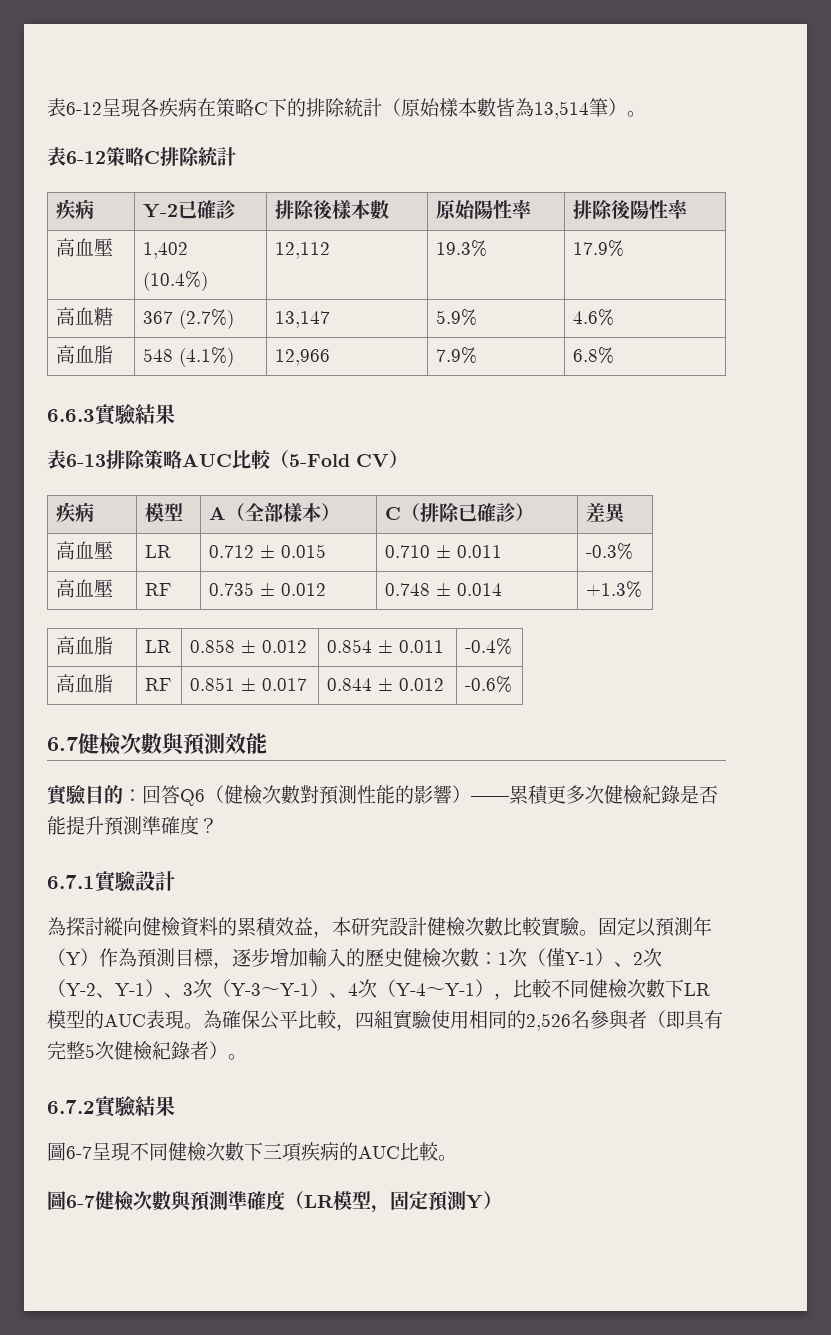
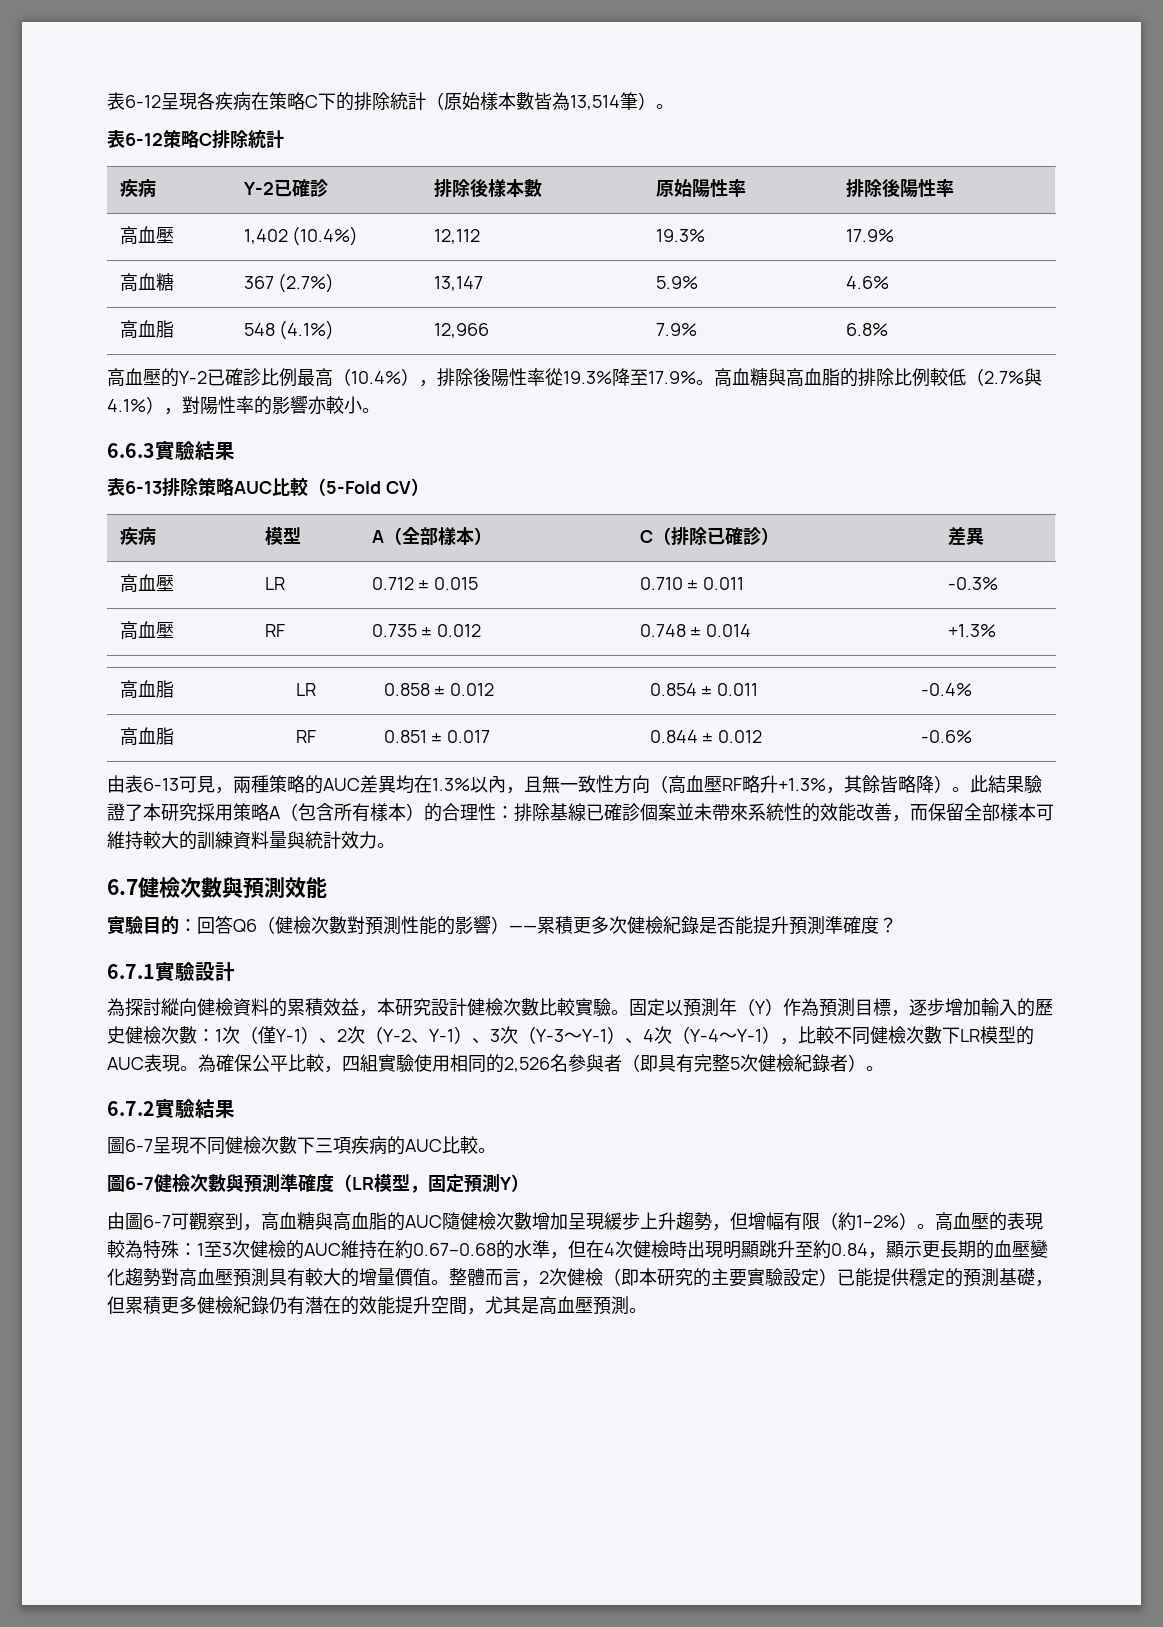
+ 高血壓的Y-2已確診比例最高（10.4%），排除後陽性率從19.3%降至17.9%。高血糖與高血脂的排除比例較低（2.7%與4.1%），對陽性率的影響亦較小。
+ 由表6-13可見，兩種策略的AUC差異均在1.3%以內，且無一致性方向（高血壓RF略升+1.3%，其餘皆略降）。此結果驗證了本研究採用策略A（包含所有樣本）的合理性：排除基線已確診個案並未帶來系統性的效能改善，而保留全部樣本可維持較大的訓練資料量與統計效力。
+ 由圖6-7可觀察到，高血糖與高血脂的AUC隨健檢次數增加呈現緩步上升趨勢，但增幅有限（約1–2%）。高血壓的表現較為特殊：1至3次健檢的AUC維持在約0.67–0.68的水準，但在4次健檢時出現明顯跳升至約0.84，顯示更長期的血壓變化趨勢對高血壓預測具有較大的增量價值。整體而言，2次健檢（即本研究的主要實驗設定）已能提供穩定的預測基礎，但累積更多健檢紀錄仍有潛在的效能提升空間，尤其是高血壓預測。

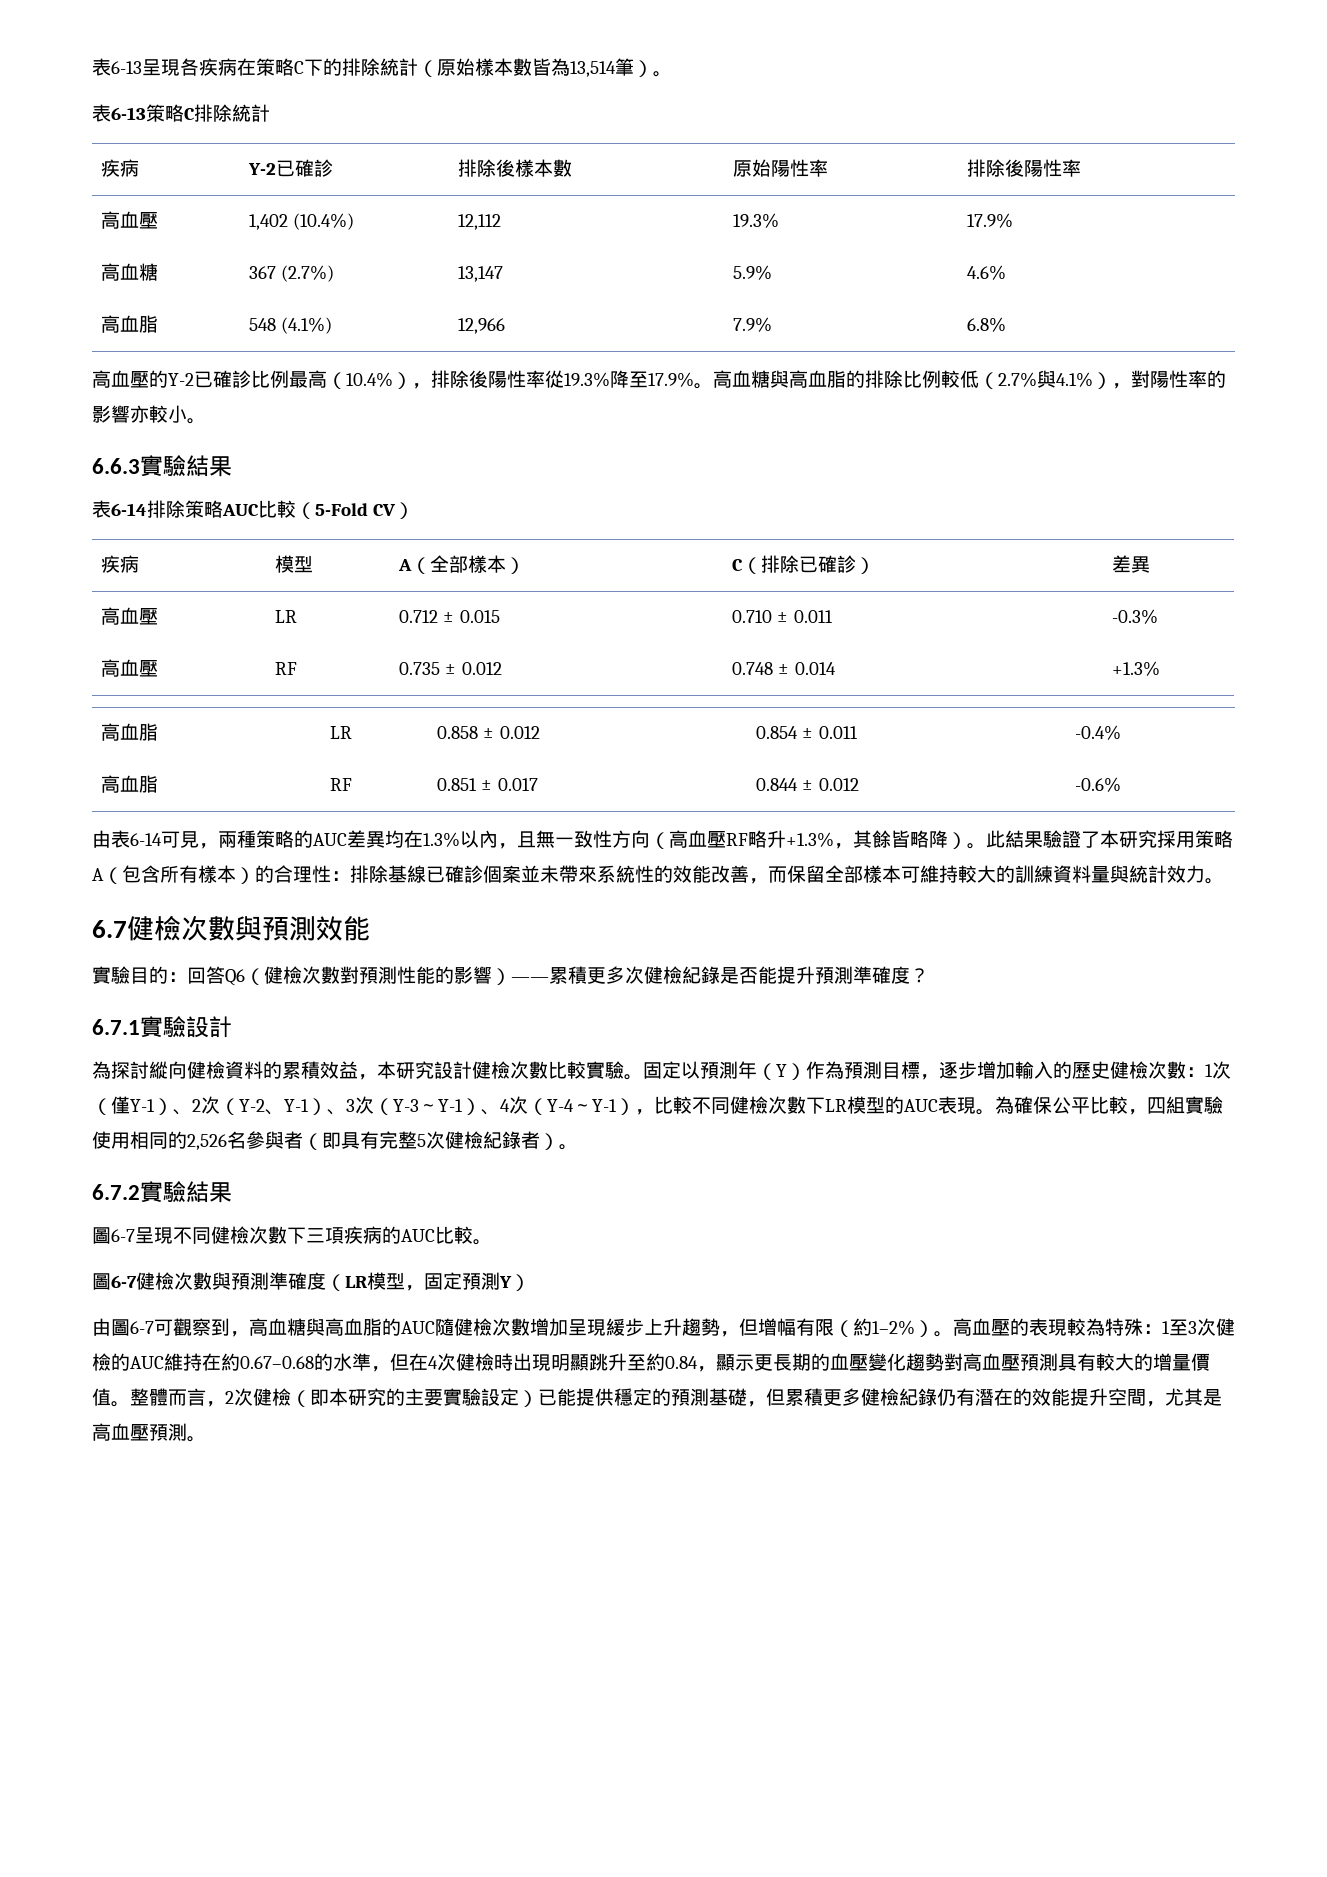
- 表6-12呈現各疾病在策略C下的排除統計（原始樣本數皆為13,514筆）。
+ 表6-13呈現各疾病在策略C下的排除統計（原始樣本數皆為13,514筆）。
- 表6-12策略C排除統計
+ 表6-13策略C排除統計
- 表6-13排除策略AUC比較（5-Fold CV）
+ 表6-14排除策略AUC比較（5-Fold CV）
- 由表6-13可見，兩種策略的AUC差異均在1.3%以內，且無一致性方向（高血壓RF略升+1.3%，其餘皆略降）。
+ 由表6-14可見，兩種策略的AUC差異均在1.3%以內，且無一致性方向（高血壓RF略升+1.3%，其餘皆略降）。

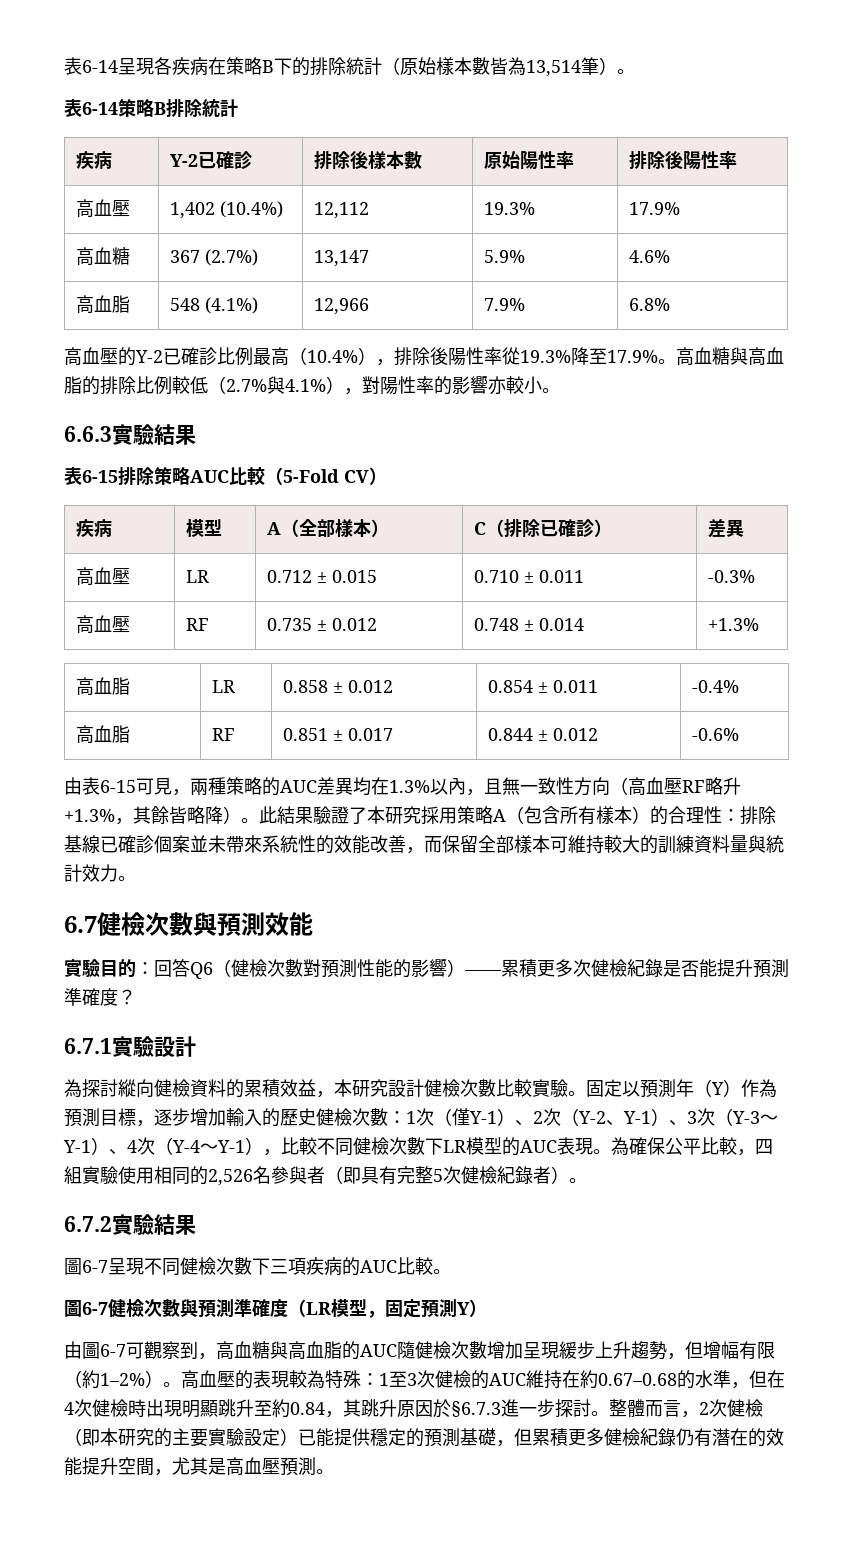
- 表6-13呈現各疾病在策略C下的排除統計（原始樣本數皆為13,514筆）。
+ 表6-14呈現各疾病在策略B下的排除統計（原始樣本數皆為13,514筆）。
- 表6-13策略C排除統計
+ 表6-14策略B排除統計
- 表6-14排除策略AUC比較（5-Fold CV）
+ 表6-15排除策略AUC比較（5-Fold CV）
- 由表6-14可見，兩種策略的AUC差異均在1.3%以內，且無一致性方向（高血壓RF略升+1.3%，其餘皆略降）。
+ 由表6-15可見，兩種策略的AUC差異均在1.3%以內，且無一致性方向（高血壓RF略升+1.3%，其餘皆略降）。
- 高血壓的表現較為特殊：1至3次健檢的AUC維持在約0.67–0.68的水準，但在4次健檢時出現明顯跳升至約0.84，顯示更長期的血壓變化趨勢對高血壓預測具有較大的增量價值。
+ 高血壓的表現較為特殊：1至3次健檢的AUC維持在約0.67–0.68的水準，但在4次健檢時出現明顯跳升至約0.84，其跳升原因於§6.7.3進一步探討。

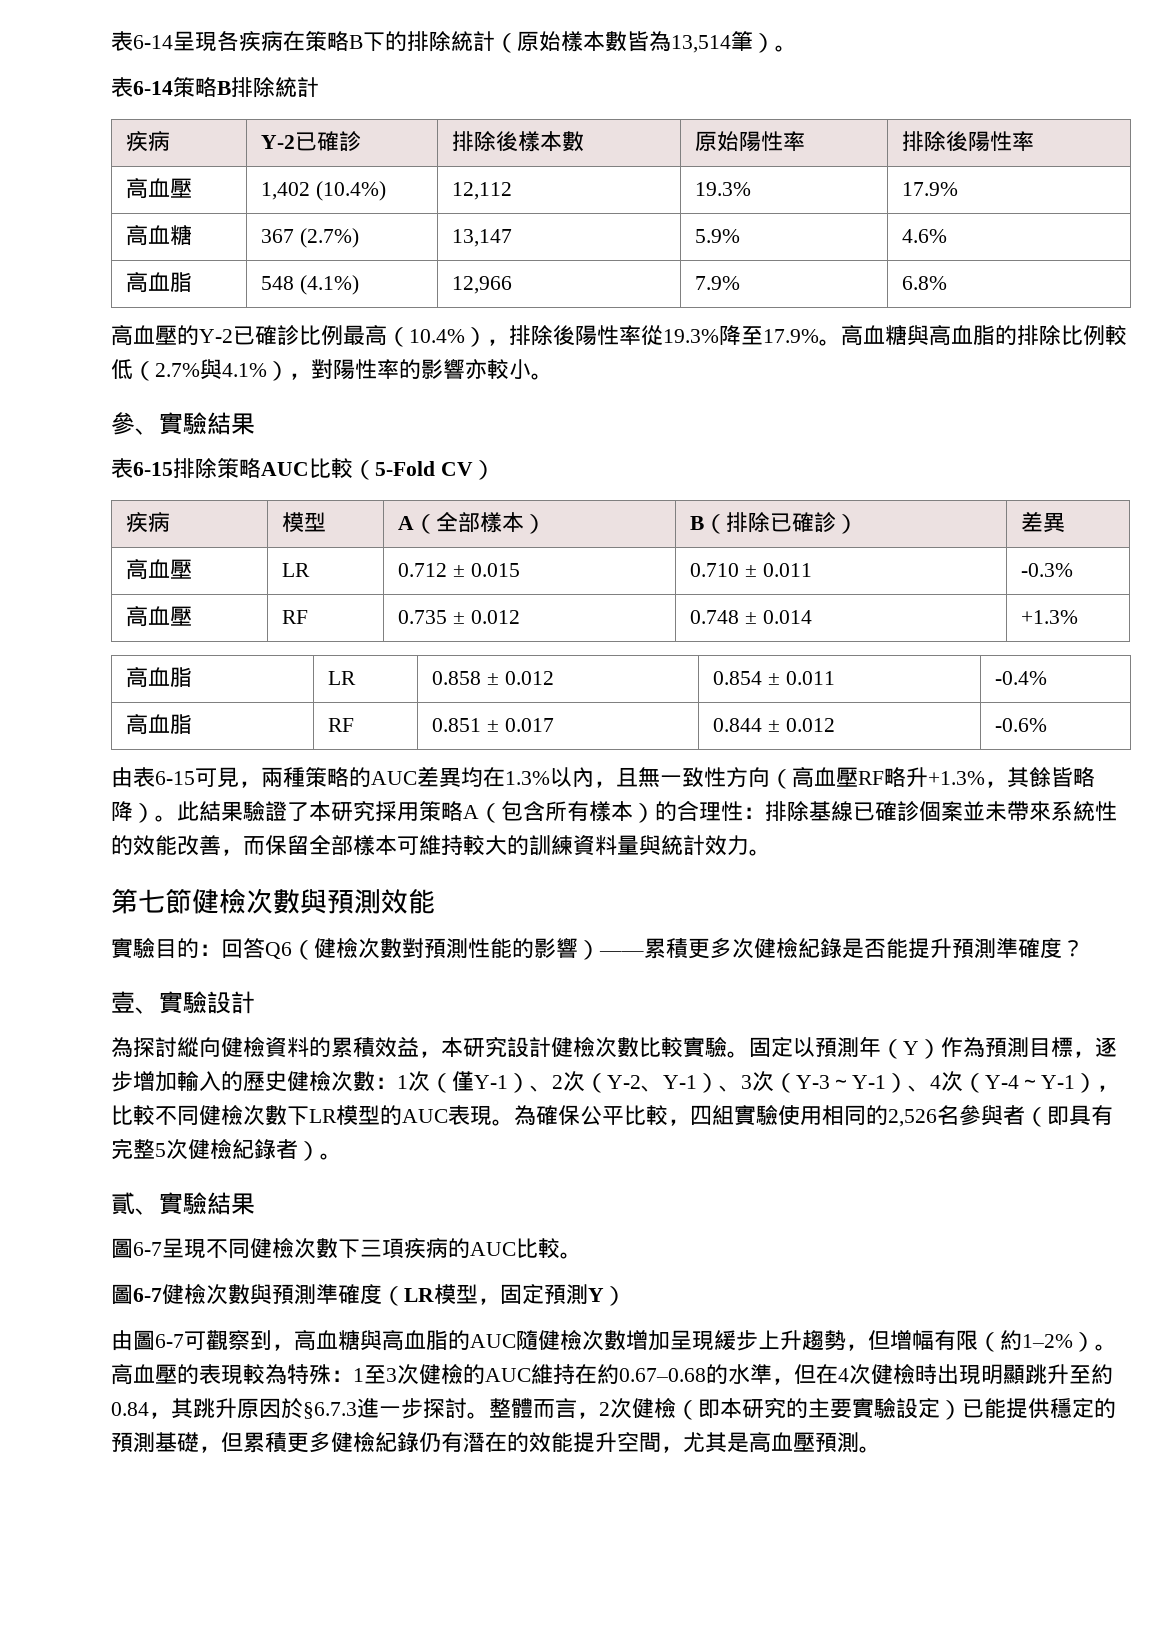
- 6.6.3實驗結果
+ 參、實驗結果
- 疾病 | 模型 | A（全部樣本） | C（排除已確診） | 差異
+ 疾病 | 模型 | A（全部樣本） | B（排除已確診） | 差異
- 6.7健檢次數與預測效能
+ 第七節健檢次數與預測效能
- 6.7.1實驗設計
+ 壹、實驗設計
- 6.7.2實驗結果
+ 貳、實驗結果

